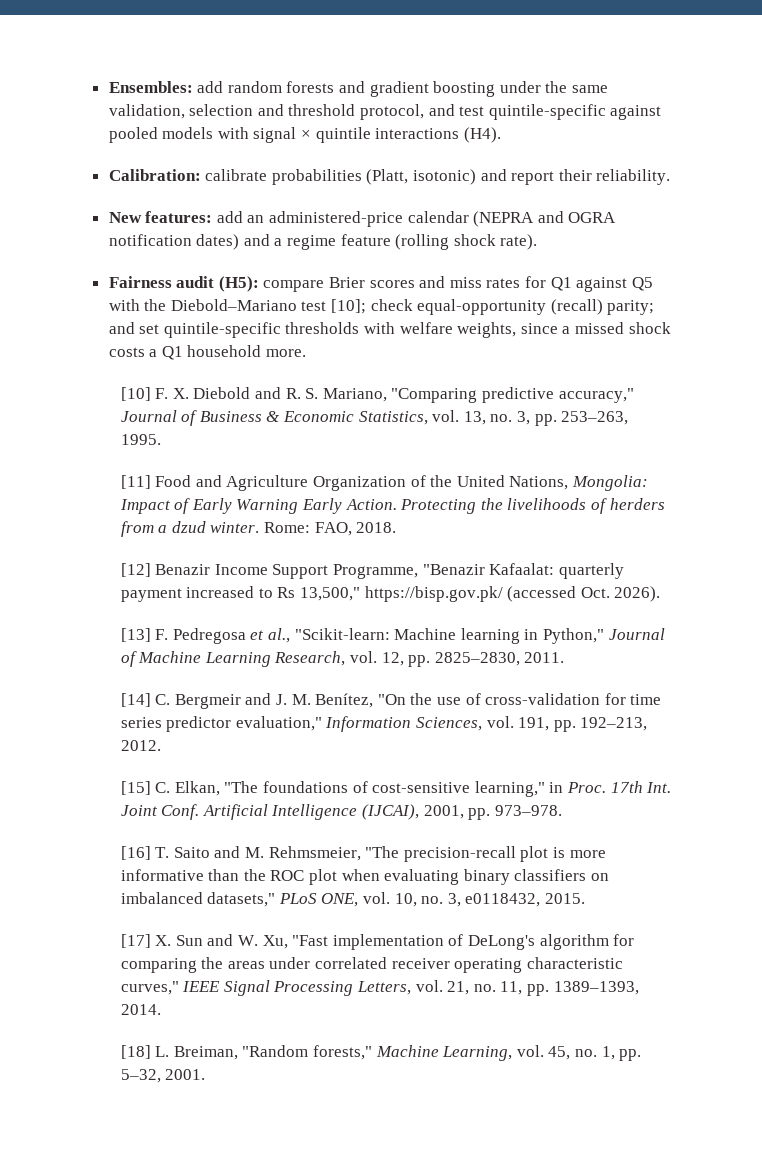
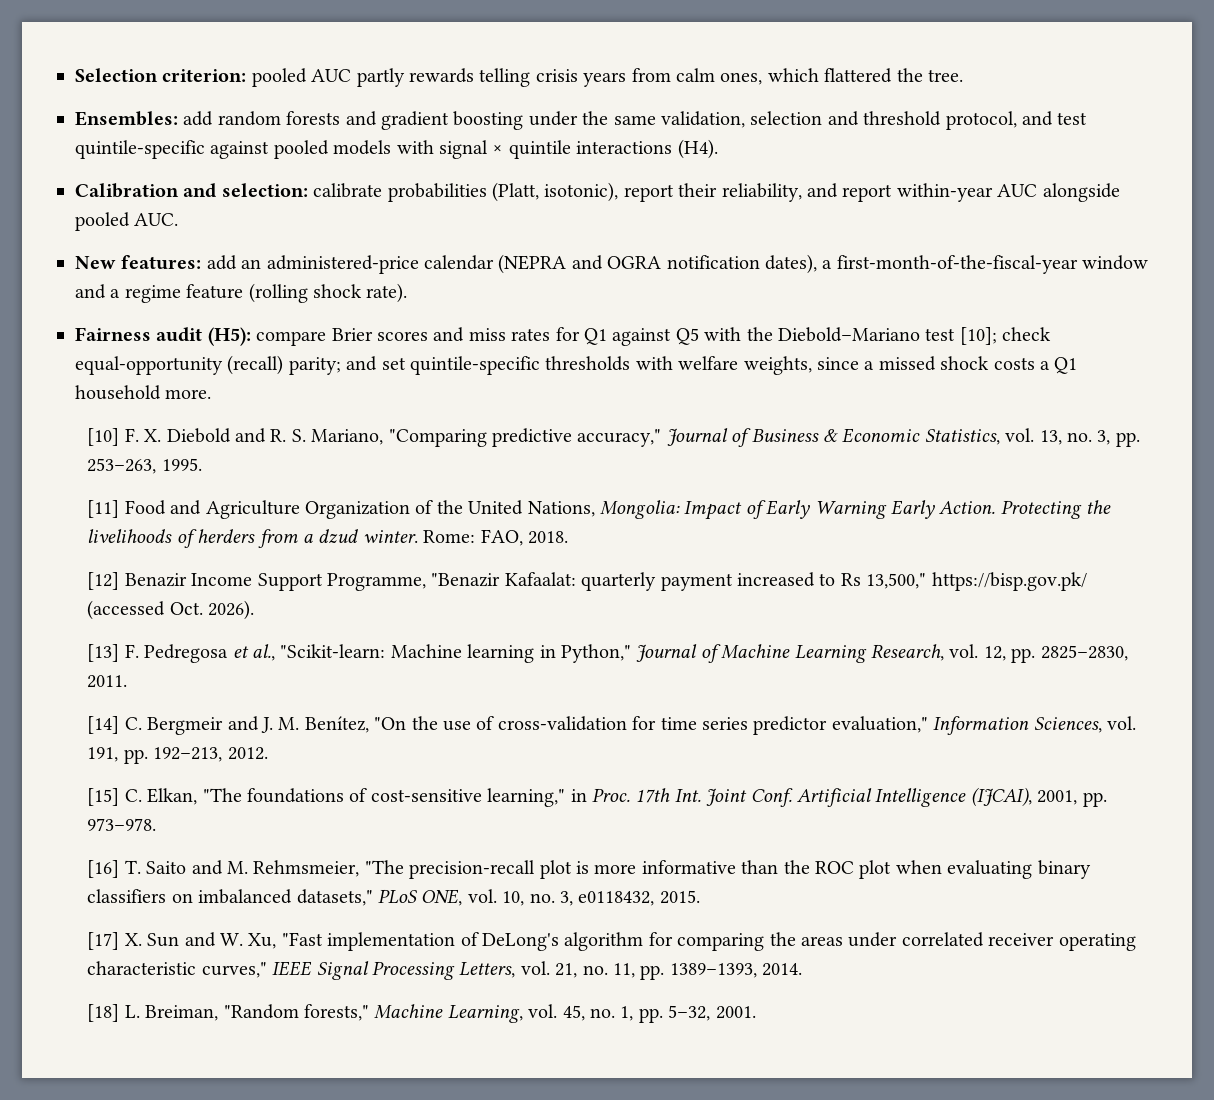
+ Selection criterion: pooled AUC partly rewards telling crisis years from calm ones, which flattered the tree.
- Calibration: calibrate probabilities (Platt, isotonic) and report their reliability.
+ Calibration and selection: calibrate probabilities (Platt, isotonic), report their reliability, and report within-year AUC alongside pooled AUC.
- New features: add an administered-price calendar (NEPRA and OGRA notification dates) and a regime feature (rolling shock rate).
+ New features: add an administered-price calendar (NEPRA and OGRA notification dates), a first-month-of-the-fiscal-year window and a regime feature (rolling shock rate).

